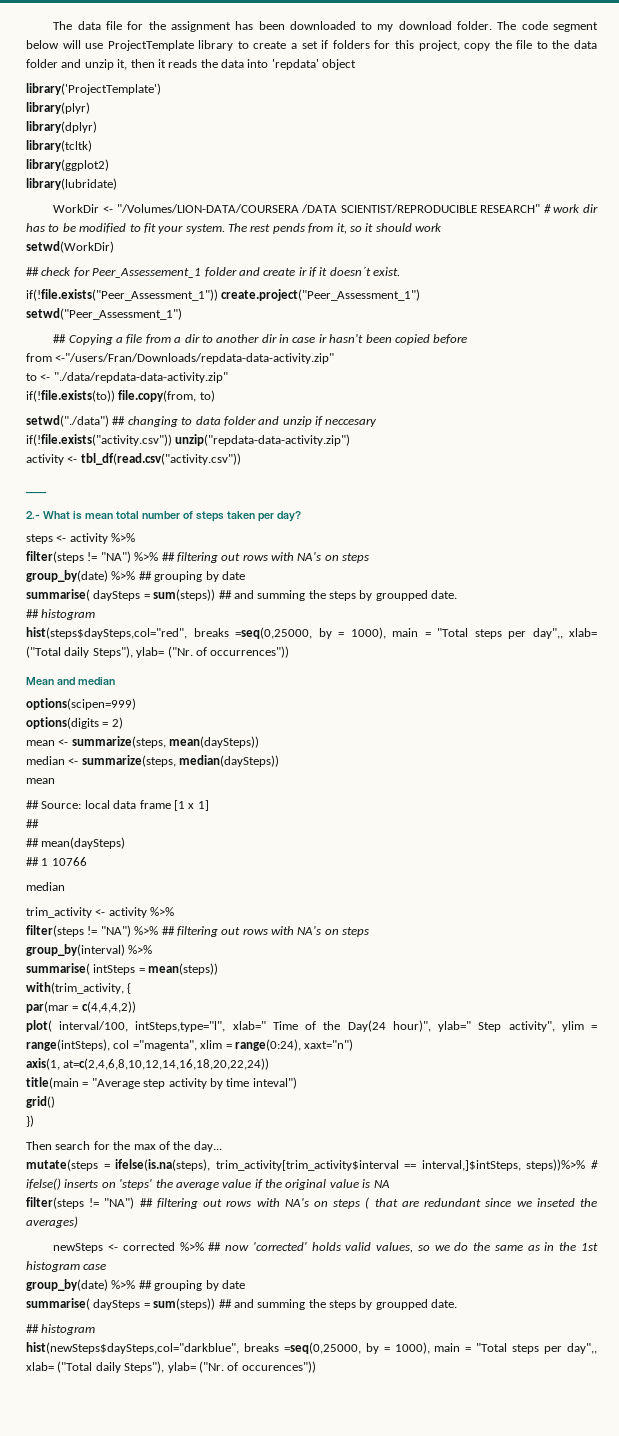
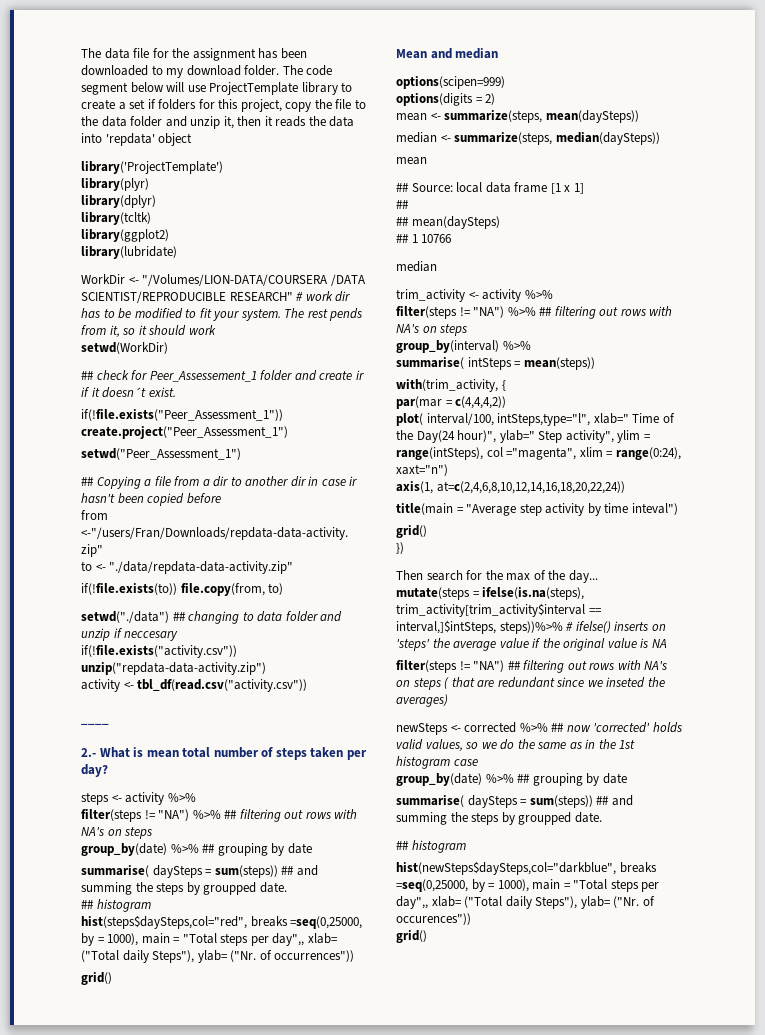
  hist(steps$daySteps,col="red", breaks =seq(0,25000, by = 1000), main = "Total steps per day",, xlab= ("Total daily Steps"), ylab= ("Nr. of occurrences"))
+ grid()
  hist(newSteps$daySteps,col="darkblue", breaks =seq(0,25000, by = 1000), main = "Total steps per day",, xlab= ("Total daily Steps"), ylab= ("Nr. of occurences"))
+ grid()

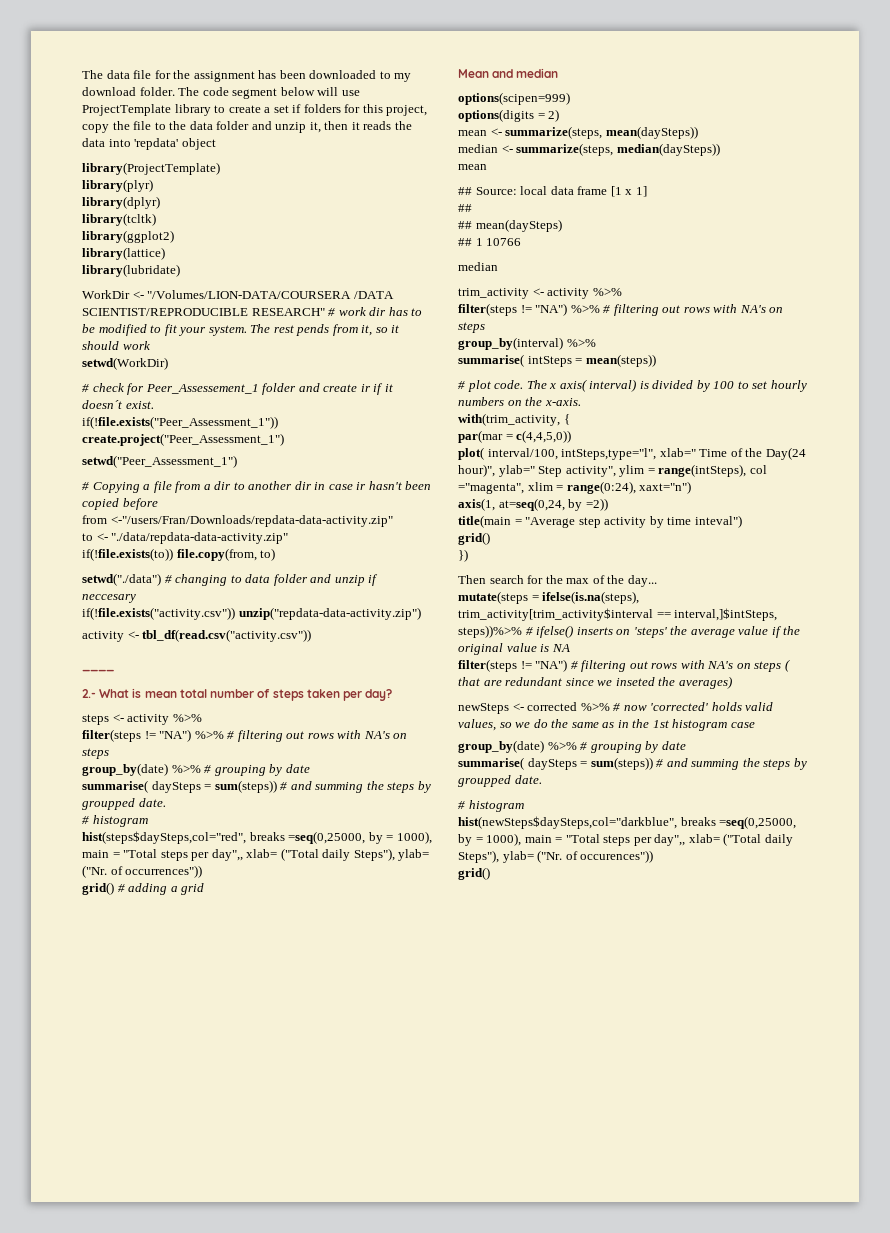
- library('ProjectTemplate')
+ library(ProjectTemplate)
+ library(lattice)
- ## check for Peer_Assessement_1 folder and create ir if it doesn´t exist.
+ # check for Peer_Assessement_1 folder and create ir if it doesn´t exist.
- ## Copying a file from a dir to another dir in case ir hasn't been copied before
+ # Copying a file from a dir to another dir in case ir hasn't been copied before
- setwd("./data") ## changing to data folder and unzip if neccesary
+ setwd("./data") # changing to data folder and unzip if neccesary
  steps <- activity %>%
- filter(steps != "NA") %>% ## filtering out rows with NA's on steps
- group_by(date) %>% ## grouping by date
- summarise( daySteps = sum(steps)) ## and summing the steps by groupped date.
- ## histogram
+ filter(steps != "NA") %>% # filtering out rows with NA's on steps
+ group_by(date) %>% # grouping by date
+ summarise( daySteps = sum(steps)) # and summing the steps by groupped date.
+ # histogram
  hist(steps$daySteps,col="red", breaks =seq(0,25000, by = 1000), main = "Total steps per day",, xlab= ("Total daily Steps"), ylab= ("Nr. of occurrences"))
- grid()
+ grid() # adding a grid
  trim_activity <- activity %>%
- filter(steps != "NA") %>% ## filtering out rows with NA's on steps
+ filter(steps != "NA") %>% # filtering out rows with NA's on steps
+ # plot code. The x axis( interval) is divided by 100 to set hourly numbers on the x-axis.
- par(mar = c(4,4,4,2))
+ par(mar = c(4,4,5,0))
- axis(1, at=c(2,4,6,8,10,12,14,16,18,20,22,24))
+ axis(1, at=seq(0,24, by =2))
- filter(steps != "NA") ## filtering out rows with NA's on steps ( that are redundant since we inseted the averages)
+ filter(steps != "NA") # filtering out rows with NA's on steps ( that are redundant since we inseted the averages)
- newSteps <- corrected %>% ## now 'corrected' holds valid values, so we do the same as in the 1st histogram case
- group_by(date) %>% ## grouping by date
- summarise( daySteps = sum(steps)) ## and summing the steps by groupped date.
- ## histogram
+ newSteps <- corrected %>% # now 'corrected' holds valid values, so we do the same as in the 1st histogram case
+ group_by(date) %>% # grouping by date
+ summarise( daySteps = sum(steps)) # and summing the steps by groupped date.
+ # histogram

